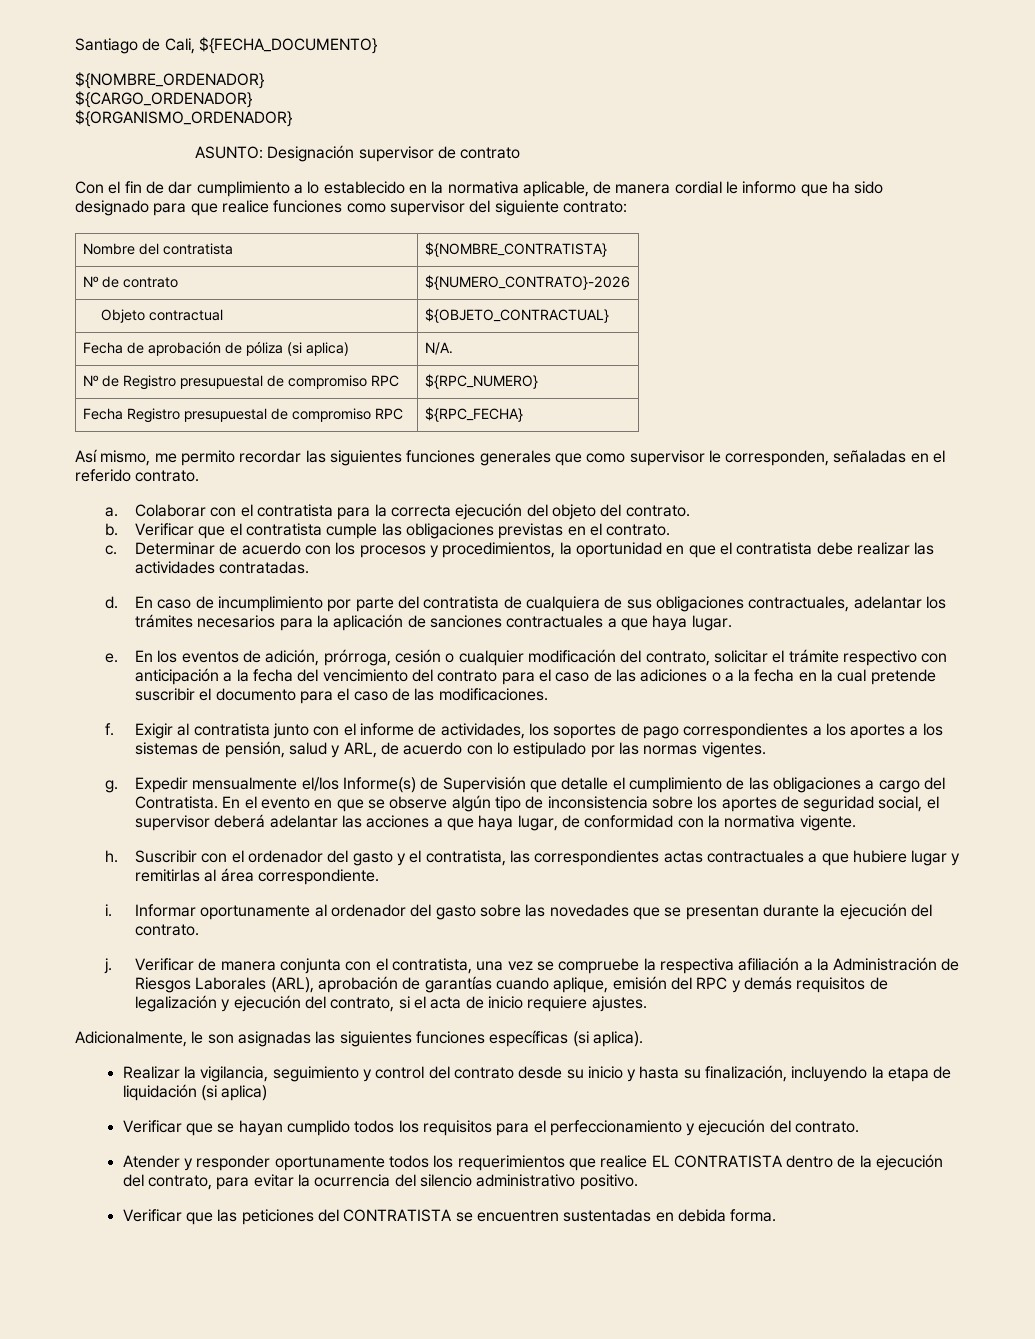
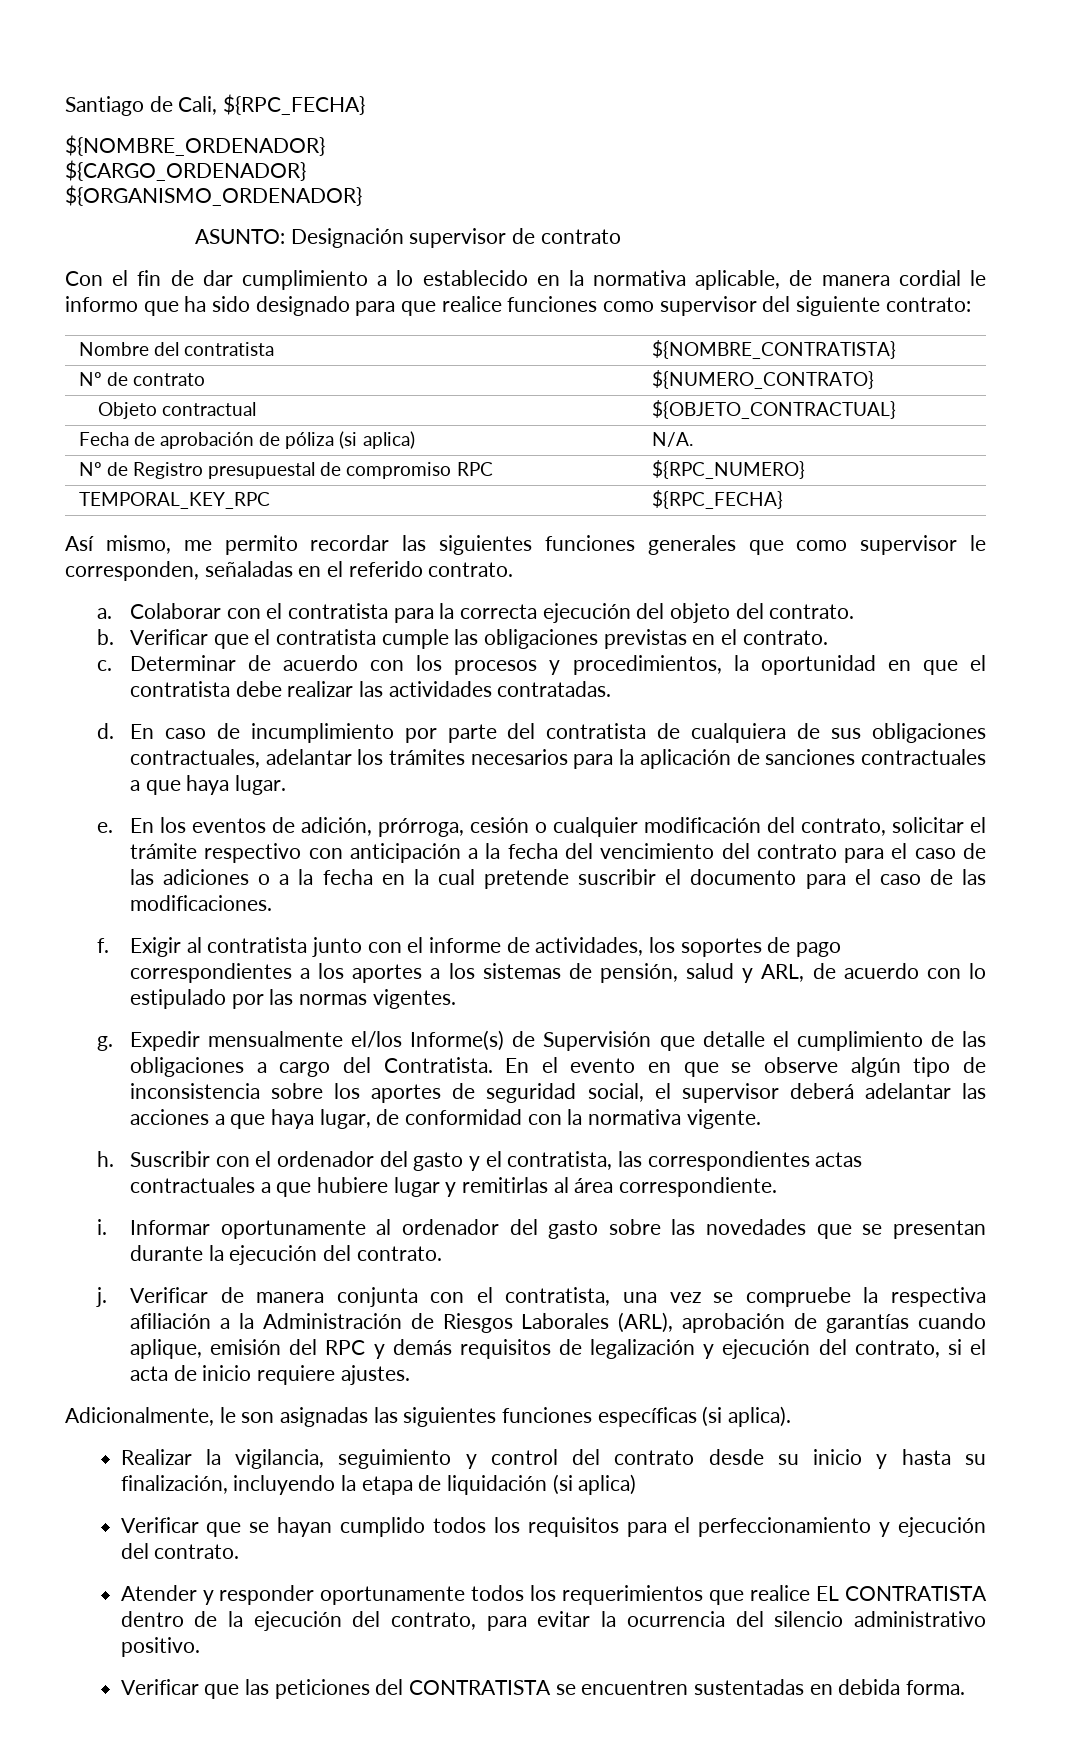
- Santiago de Cali, ${FECHA_DOCUMENTO}
+ Santiago de Cali, ${RPC_FECHA}
- Nº de contrato | ${NUMERO_CONTRATO}-2026
+ Nº de contrato | ${NUMERO_CONTRATO}
- Fecha Registro presupuestal de compromiso RPC | ${RPC_FECHA}
+ TEMPORAL_KEY_RPC | ${RPC_FECHA}

